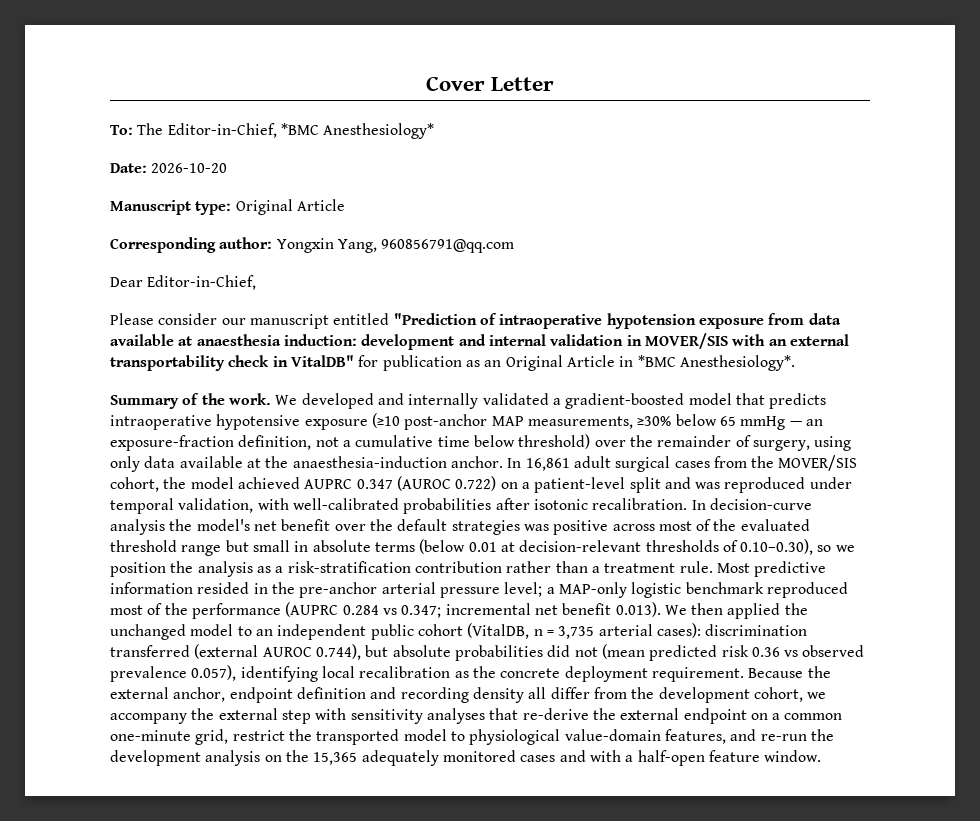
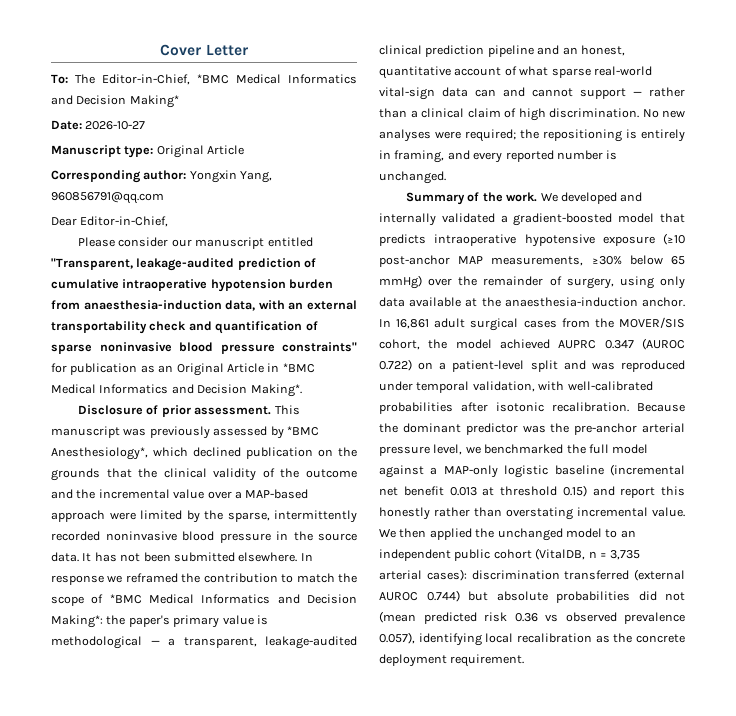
- To: The Editor-in-Chief, *BMC Anesthesiology*
+ To: The Editor-in-Chief, *BMC Medical Informatics and Decision Making*
- Date: 2026-10-20
+ Date: 2026-10-27
- Please consider our manuscript entitled "Prediction of intraoperative hypotension exposure from data available at anaesthesia induction: development and internal validation in MOVER/SIS with an external transportability check in VitalDB" for publication as an Original Article in *BMC Anesthesiology*.
+ Please consider our manuscript entitled "Transparent, leakage-audited prediction of cumulative intraoperative hypotension burden from anaesthesia-induction data, with an external transportability check and quantification of sparse noninvasive blood pressure constraints" for publication as an Original Article in *BMC Medical Informatics and Decision Making*.
+ Disclosure of prior assessment. This manuscript was previously assessed by *BMC Anesthesiology*, which declined publication on the grounds that the clinical validity of the outcome and the incremental value over a MAP-based approach were limited by the sparse, intermittently recorded noninvasive blood pressure in the source data. It has not been submitted elsewhere. In response we reframed the contribution to match the scope of *BMC Medical Informatics and Decision Making*: the paper's primary value is methodological — a transparent, leakage-audited clinical prediction pipeline and an honest, quantitative account of what sparse real-world vital-sign data can and cannot support — rather than a clinical claim of high discrimination. No new analyses were required; the repositioning is entirely in framing, and every reported number is unchanged.
- We developed and internally validated a gradient-boosted model that predicts intraoperative hypotensive exposure (≥10 post-anchor MAP measurements, ≥30% below 65 mmHg — an exposure-fraction definition, not a cumulative time below threshold) over the remainder of surgery, using only data available at the anaesthesia-induction anchor.
+ We developed and internally validated a gradient-boosted model that predicts intraoperative hypotensive exposure (≥10 post-anchor MAP measurements, ≥30% below 65 mmHg) over the remainder of surgery, using only data available at the anaesthesia-induction anchor.
- In decision-curve analysis the model's net benefit over the default strategies was positive across most of the evaluated threshold range but small in absolute terms (below 0.01 at decision-relevant thresholds of 0.10–0.30), so we position the analysis as a risk-stratification contribution rather than a treatment rule. Most predictive information resided in the pre-anchor arterial pressure level; a MAP-only logistic benchmark reproduced most of the performance (AUPRC 0.284 vs 0.347; incremental net benefit 0.013). We then applied the unchanged model to an independent public cohort (VitalDB, n = 3,735 arterial cases): discrimination transferred (external AUROC 0.744), but absolute probabilities did not (mean predicted risk 0.36 vs observed prevalence 0.057), identifying local recalibration as the concrete deployment requirement. Because the external anchor, endpoint definition and recording density all differ from the development cohort, we accompany the external step with sensitivity analyses that re-derive the external endpoint on a common one-minute grid, restrict the transported model to physiological value-domain features, and re-run the development analysis on the 15,365 adequately monitored cases and with a half-open feature window.
+ Because the dominant predictor was the pre-anchor arterial pressure level, we benchmarked the full model against a MAP-only logistic baseline (incremental net benefit 0.013 at threshold 0.15) and report this honestly rather than overstating incremental value. We then applied the unchanged model to an independent public cohort (VitalDB, n = 3,735 arterial cases): discrimination transferred (external AUROC 0.744) but absolute probabilities did not (mean predicted risk 0.36 vs observed prevalence 0.057), identifying local recalibration as the concrete deployment requirement.

